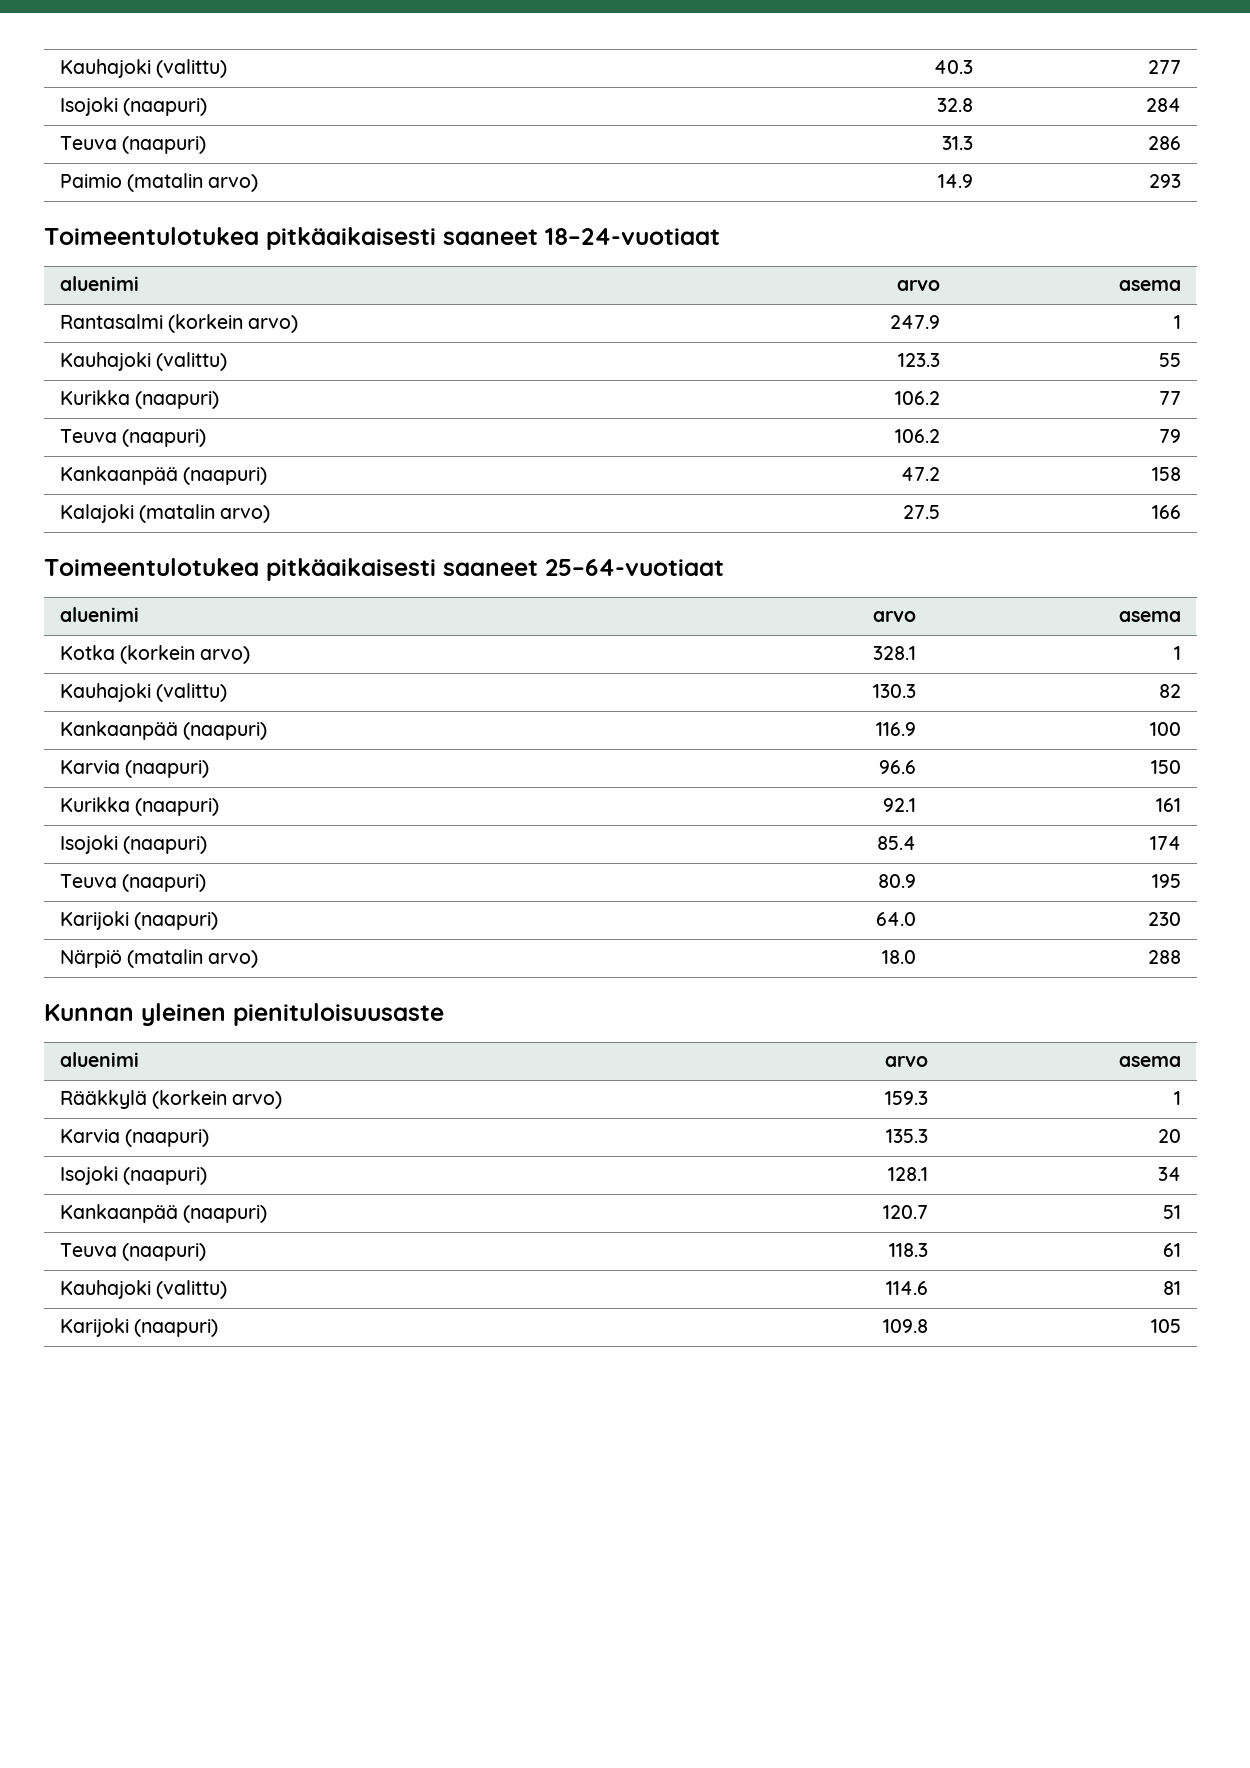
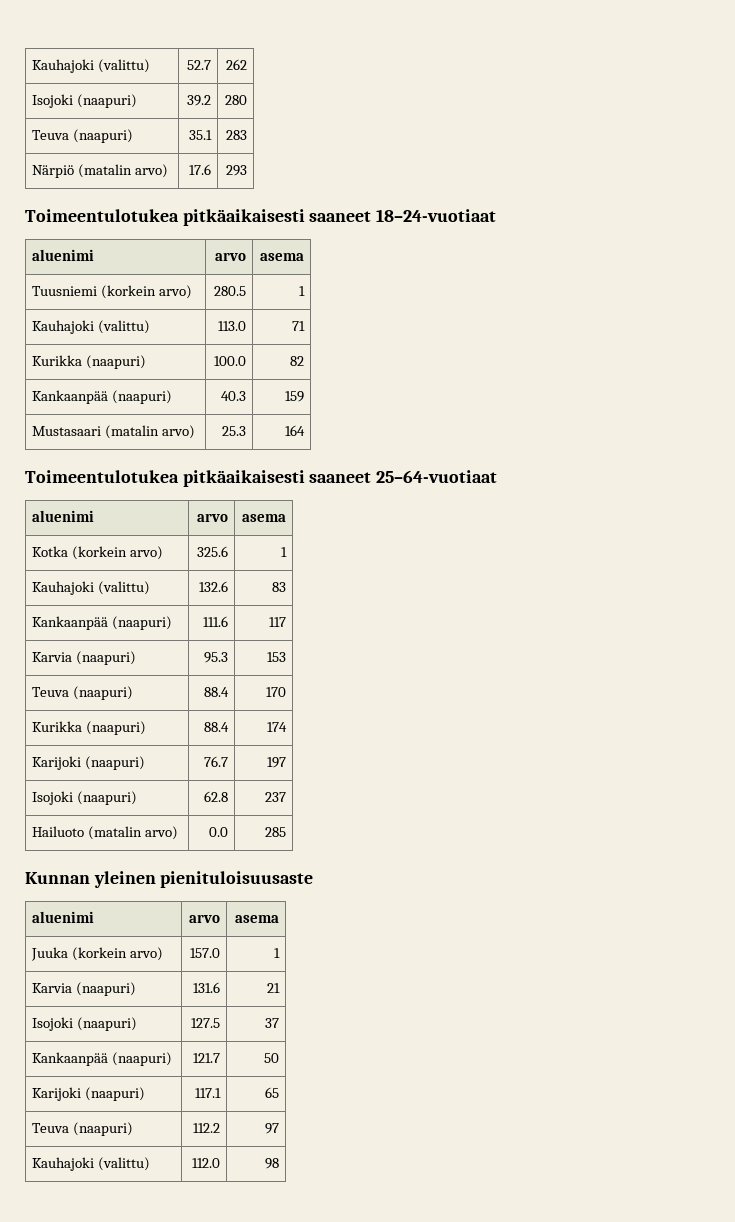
- Kauhajoki (valittu) | 40.3 | 277
- Isojoki (naapuri) | 32.8 | 284
- Teuva (naapuri) | 31.3 | 286
- Paimio (matalin arvo) | 14.9 | 293
+ Kauhajoki (valittu) | 52.7 | 262
+ Isojoki (naapuri) | 39.2 | 280
+ Teuva (naapuri) | 35.1 | 283
+ Närpiö (matalin arvo) | 17.6 | 293
- Rantasalmi (korkein arvo) | 247.9 | 1
- Kauhajoki (valittu) | 123.3 | 55
- Kurikka (naapuri) | 106.2 | 77
- Teuva (naapuri) | 106.2 | 79
- Kankaanpää (naapuri) | 47.2 | 158
- Kalajoki (matalin arvo) | 27.5 | 166
+ Tuusniemi (korkein arvo) | 280.5 | 1
+ Kauhajoki (valittu) | 113.0 | 71
+ Kurikka (naapuri) | 100.0 | 82
+ Kankaanpää (naapuri) | 40.3 | 159
+ Mustasaari (matalin arvo) | 25.3 | 164
- Kotka (korkein arvo) | 328.1 | 1
- Kauhajoki (valittu) | 130.3 | 82
- Kankaanpää (naapuri) | 116.9 | 100
- Karvia (naapuri) | 96.6 | 150
- Kurikka (naapuri) | 92.1 | 161
- Isojoki (naapuri) | 85.4 | 174
- Teuva (naapuri) | 80.9 | 195
- Karijoki (naapuri) | 64.0 | 230
- Närpiö (matalin arvo) | 18.0 | 288
+ Kotka (korkein arvo) | 325.6 | 1
+ Kauhajoki (valittu) | 132.6 | 83
+ Kankaanpää (naapuri) | 111.6 | 117
+ Karvia (naapuri) | 95.3 | 153
+ Teuva (naapuri) | 88.4 | 170
+ Kurikka (naapuri) | 88.4 | 174
+ Karijoki (naapuri) | 76.7 | 197
+ Isojoki (naapuri) | 62.8 | 237
+ Hailuoto (matalin arvo) | 0.0 | 285
- Rääkkylä (korkein arvo) | 159.3 | 1
+ Juuka (korkein arvo) | 157.0 | 1
- Karvia (naapuri) | 135.3 | 20
- Isojoki (naapuri) | 128.1 | 34
- Kankaanpää (naapuri) | 120.7 | 51
- Teuva (naapuri) | 118.3 | 61
- Kauhajoki (valittu) | 114.6 | 81
- Karijoki (naapuri) | 109.8 | 105
+ Karvia (naapuri) | 131.6 | 21
+ Isojoki (naapuri) | 127.5 | 37
+ Kankaanpää (naapuri) | 121.7 | 50
+ Karijoki (naapuri) | 117.1 | 65
+ Teuva (naapuri) | 112.2 | 97
+ Kauhajoki (valittu) | 112.0 | 98

